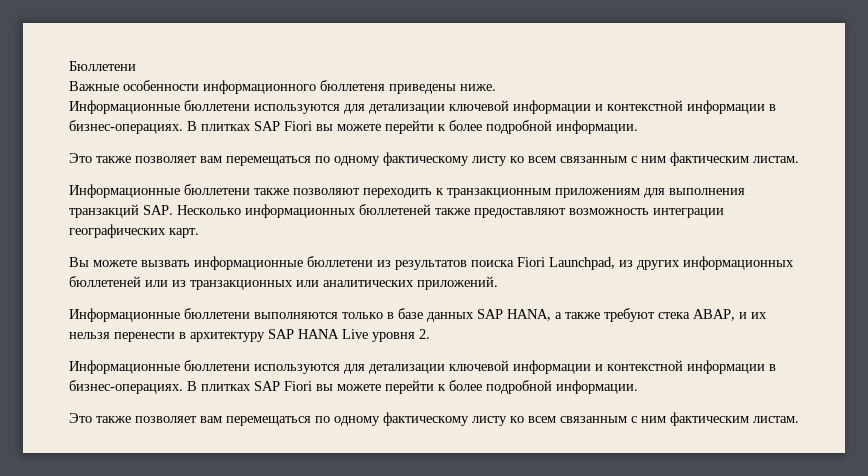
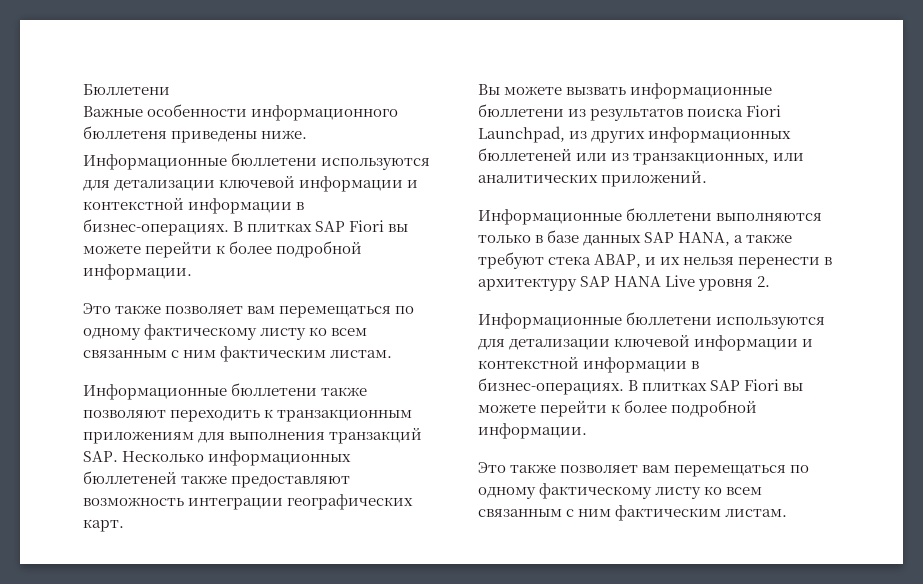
- Вы можете вызвать информационные бюллетени из результатов поиска Fiori Launchpad, из других информационных бюллетеней или из транзакционных или аналитических приложений.
+ Вы можете вызвать информационные бюллетени из результатов поиска Fiori Launchpad, из других информационных бюллетеней или из транзакционных, или аналитических приложений.

